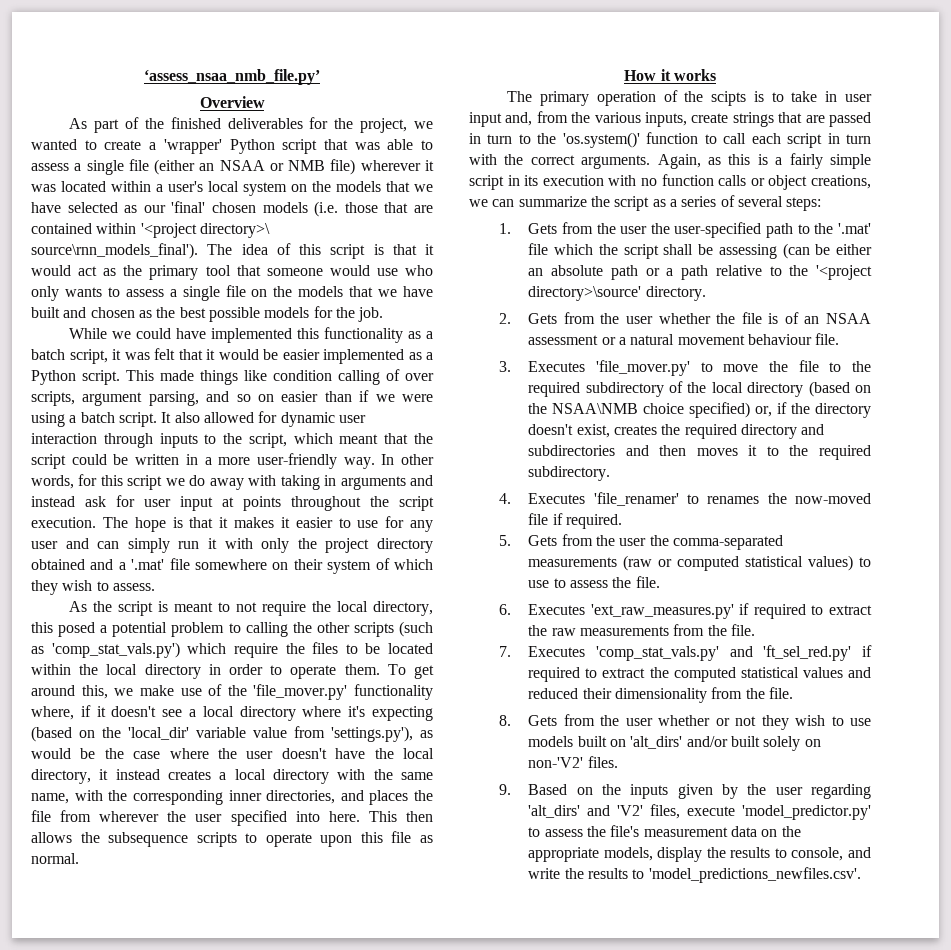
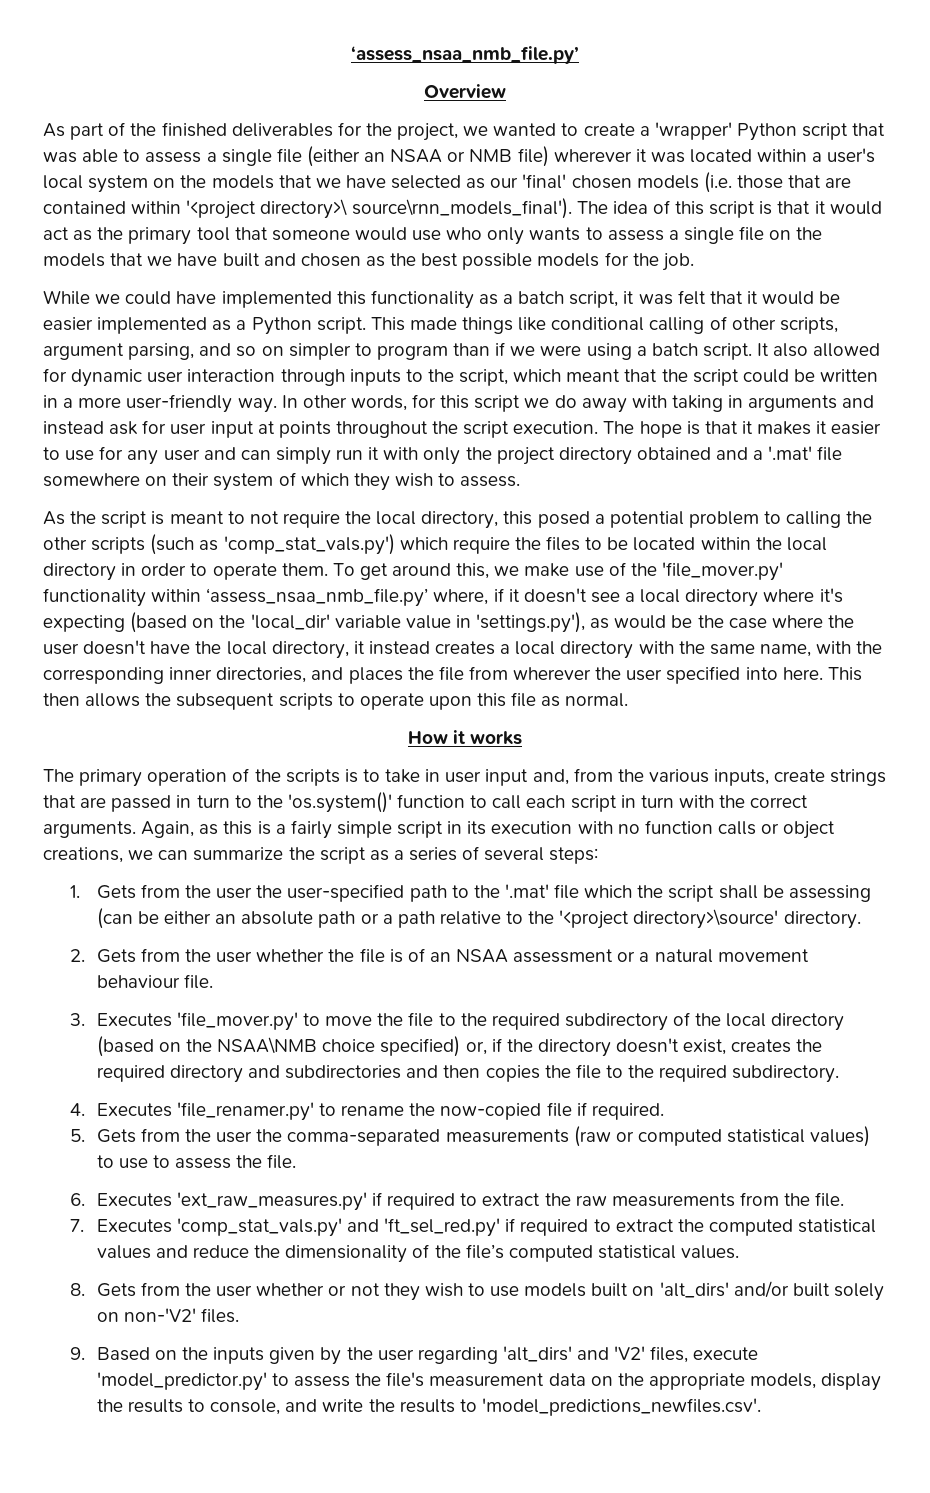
- This made things like condition calling of over scripts, argument parsing, and so on easier than if we were using a batch script.
+ This made things like conditional calling of other scripts, argument parsing, and so on simpler to program than if we were using a batch script.
- To get around this, we make use of the 'file_mover.py' functionality where, if it doesn't see a local directory where it's expecting (based on the 'local_dir' variable value from 'settings.py'), as would be the case where the user doesn't have the local directory, it instead creates a local directory with the same name, with the corresponding inner directories, and places the file from wherever the user specified into here.
+ To get around this, we make use of the 'file_mover.py' functionality within ‘assess_nsaa_nmb_file.py’ where, if it doesn't see a local directory where it's expecting (based on the 'local_dir' variable value in 'settings.py'), as would be the case where the user doesn't have the local directory, it instead creates a local directory with the same name, with the corresponding inner directories, and places the file from wherever the user specified into here.
- This then allows the subsequence scripts to operate upon this file as normal.
+ This then allows the subsequent scripts to operate upon this file as normal.
- The primary operation of the scipts is to take in user input and, from the various inputs, create strings that are passed in turn to the 'os.system()' function to call each script in turn with the correct arguments.
+ The primary operation of the scripts is to take in user input and, from the various inputs, create strings that are passed in turn to the 'os.system()' function to call each script in turn with the correct arguments.
- 3. Executes 'file_mover.py' to move the file to the required subdirectory of the local directory (based on the NSAA\NMB choice specified) or, if the directory doesn't exist, creates the required directory and subdirectories and then moves it to the required subdirectory.
+ 3. Executes 'file_mover.py' to move the file to the required subdirectory of the local directory (based on the NSAA\NMB choice specified) or, if the directory doesn't exist, creates the required directory and subdirectories and then copies the file to the required subdirectory.
- 4. Executes 'file_renamer' to renames the now-moved file if required.
+ 4. Executes 'file_renamer.py' to rename the now-copied file if required.
- 7. Executes 'comp_stat_vals.py' and 'ft_sel_red.py' if required to extract the computed statistical values and reduced their dimensionality from the file.
+ 7. Executes 'comp_stat_vals.py' and 'ft_sel_red.py' if required to extract the computed statistical values and reduce the dimensionality of the file’s computed statistical values.

